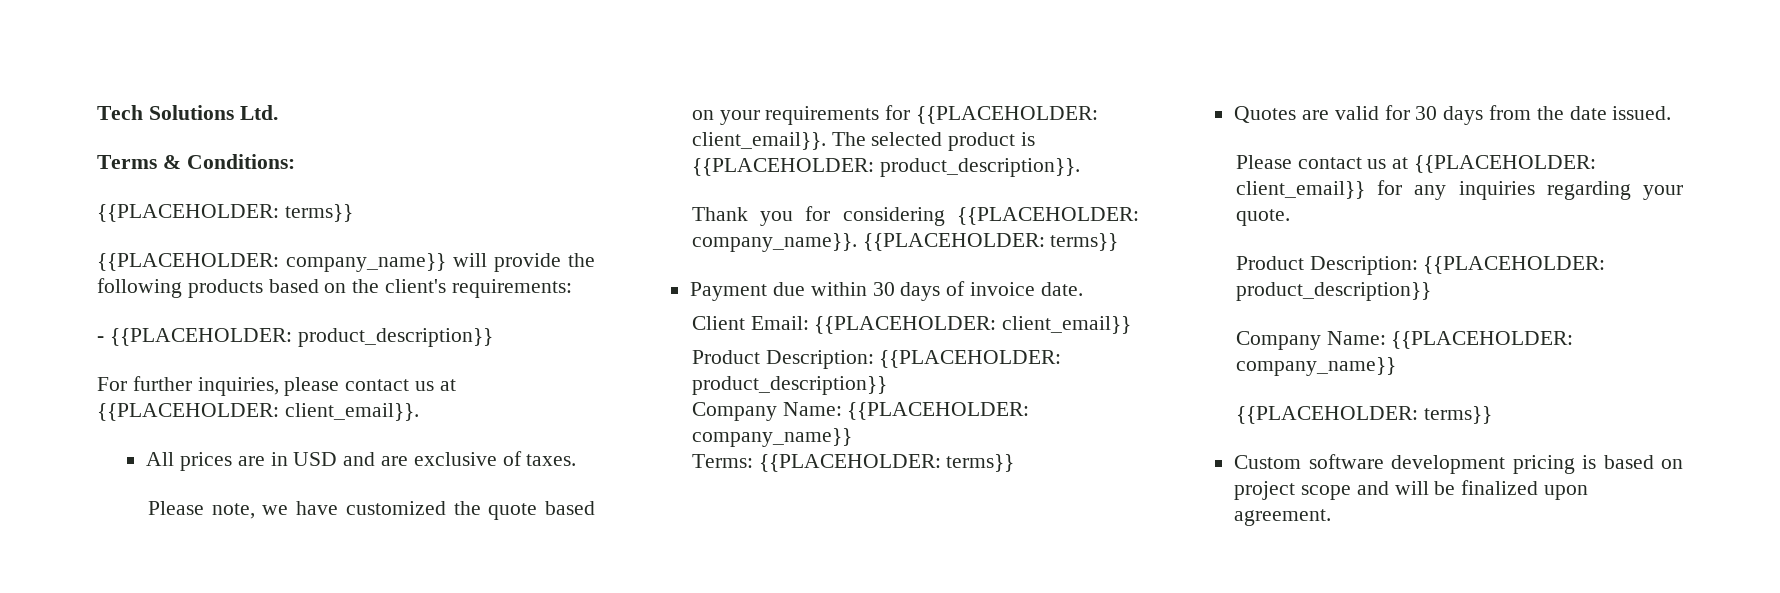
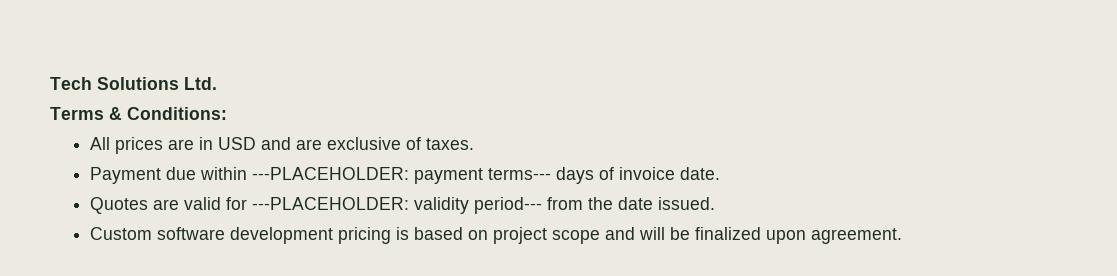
  Terms & Conditions:
- {{PLACEHOLDER: terms}}
- {{PLACEHOLDER: company_name}} will provide the following products based on the client's requirements:
- - {{PLACEHOLDER: product_description}}
- For further inquiries, please contact us at {{PLACEHOLDER: client_email}}.
- Please note, we have customized the quote based on your requirements for {{PLACEHOLDER: client_email}}. The selected product is {{PLACEHOLDER: product_description}}.
- Thank you for considering {{PLACEHOLDER: company_name}}. {{PLACEHOLDER: terms}}
- Payment due within 30 days of invoice date.
+ Payment due within ---PLACEHOLDER: payment terms--- days of invoice date.
- Client Email: {{PLACEHOLDER: client_email}}
- Product Description: {{PLACEHOLDER: product_description}}
- Company Name: {{PLACEHOLDER: company_name}}
- Terms: {{PLACEHOLDER: terms}}
- Quotes are valid for 30 days from the date issued.
+ Quotes are valid for ---PLACEHOLDER: validity period--- from the date issued.
- Please contact us at {{PLACEHOLDER: client_email}} for any inquiries regarding your quote.
- Product Description: {{PLACEHOLDER: product_description}}
- Company Name: {{PLACEHOLDER: company_name}}
- {{PLACEHOLDER: terms}}

